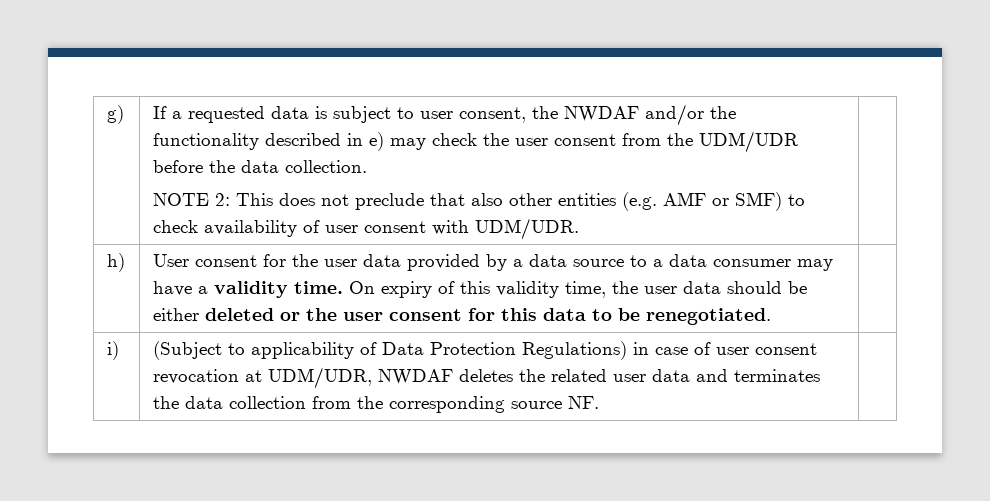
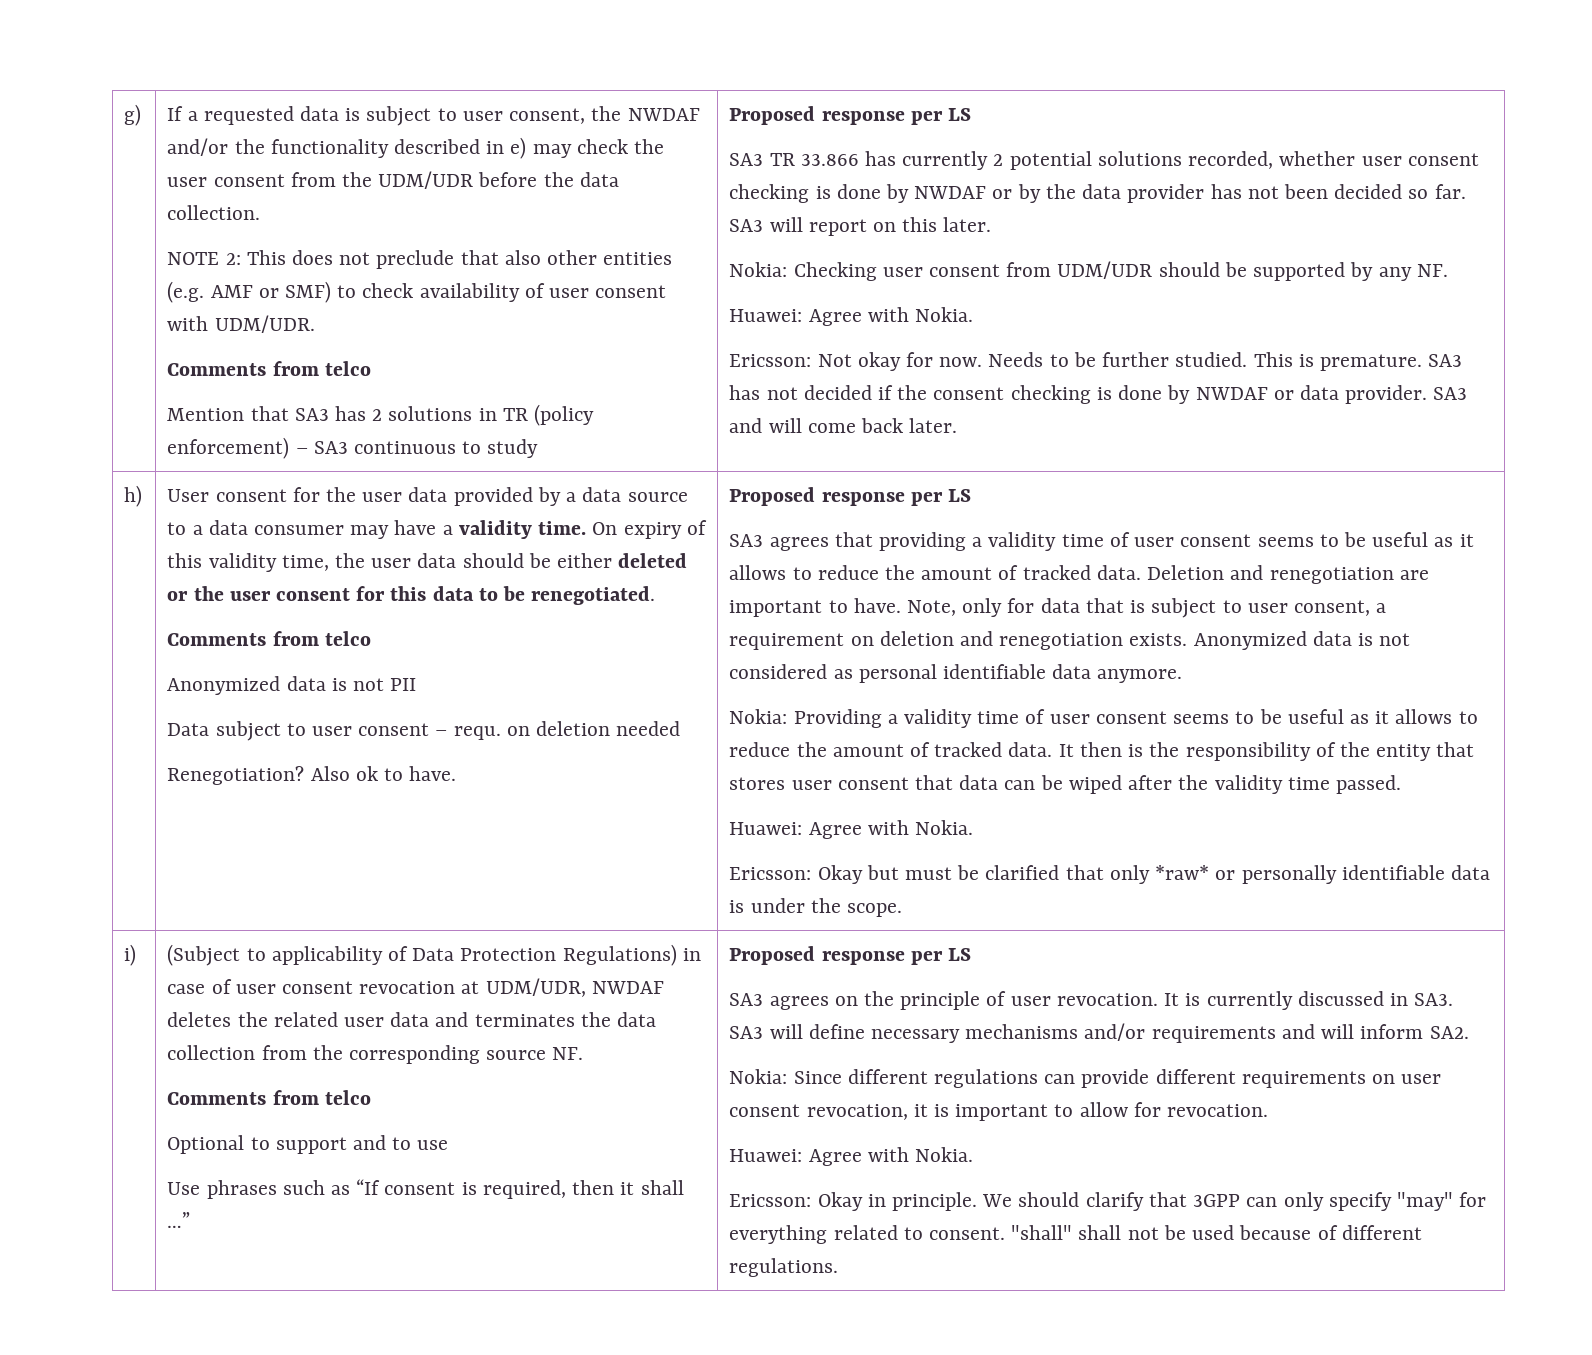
  NOTE 2: This does not preclude that also other entities (e.g. AMF or SMF) to check availability of user consent with UDM/UDR.
+ Comments from telco
+ Mention that SA3 has 2 solutions in TR (policy enforcement) – SA3 continuous to study | Proposed response per LS
+ SA3 TR 33.866 has currently 2 potential solutions recorded, whether user consent checking is done by NWDAF or by the data provider has not been decided so far. SA3 will report on this later.
+ Nokia: Checking user consent from UDM/UDR should be supported by any NF.
+ Huawei: Agree with Nokia.
+ Ericsson: Not okay for now. Needs to be further studied. This is premature. SA3 has not decided if the consent checking is done by NWDAF or data provider. SA3 and will come back later.
  On expiry of this validity time, the user data should be either deleted or the user consent for this data to be renegotiated.
+ Comments from telco
+ Anonymized data is not PII
+ Data subject to user consent – requ. on deletion needed
+ Renegotiation? Also ok to have. | Proposed response per LS
+ SA3 agrees that providing a validity time of user consent seems to be useful as it allows to reduce the amount of tracked data. Deletion and renegotiation are important to have. Note, only for data that is subject to user consent, a requirement on deletion and renegotiation exists. Anonymized data is not considered as personal identifiable data anymore.
+ Nokia: Providing a validity time of user consent seems to be useful as it allows to reduce the amount of tracked data. It then is the responsibility of the entity that stores user consent that data can be wiped after the validity time passed.
+ Huawei: Agree with Nokia.
+ Ericsson: Okay but must be clarified that only *raw* or personally identifiable data is under the scope.
  (Subject to applicability of Data Protection Regulations) in case of user consent revocation at UDM/UDR, NWDAF deletes the related user data and terminates the data collection from the corresponding source NF.
+ Comments from telco
+ Optional to support and to use
+ Use phrases such as “If consent is required, then it shall …” | Proposed response per LS
+ SA3 agrees on the principle of user revocation. It is currently discussed in SA3. SA3 will define necessary mechanisms and/or requirements and will inform SA2.
+ Nokia: Since different regulations can provide different requirements on user consent revocation, it is important to allow for revocation.
+ Huawei: Agree with Nokia.
+ Ericsson: Okay in principle. We should clarify that 3GPP can only specify "may" for everything related to consent. "shall" shall not be used because of different regulations.

